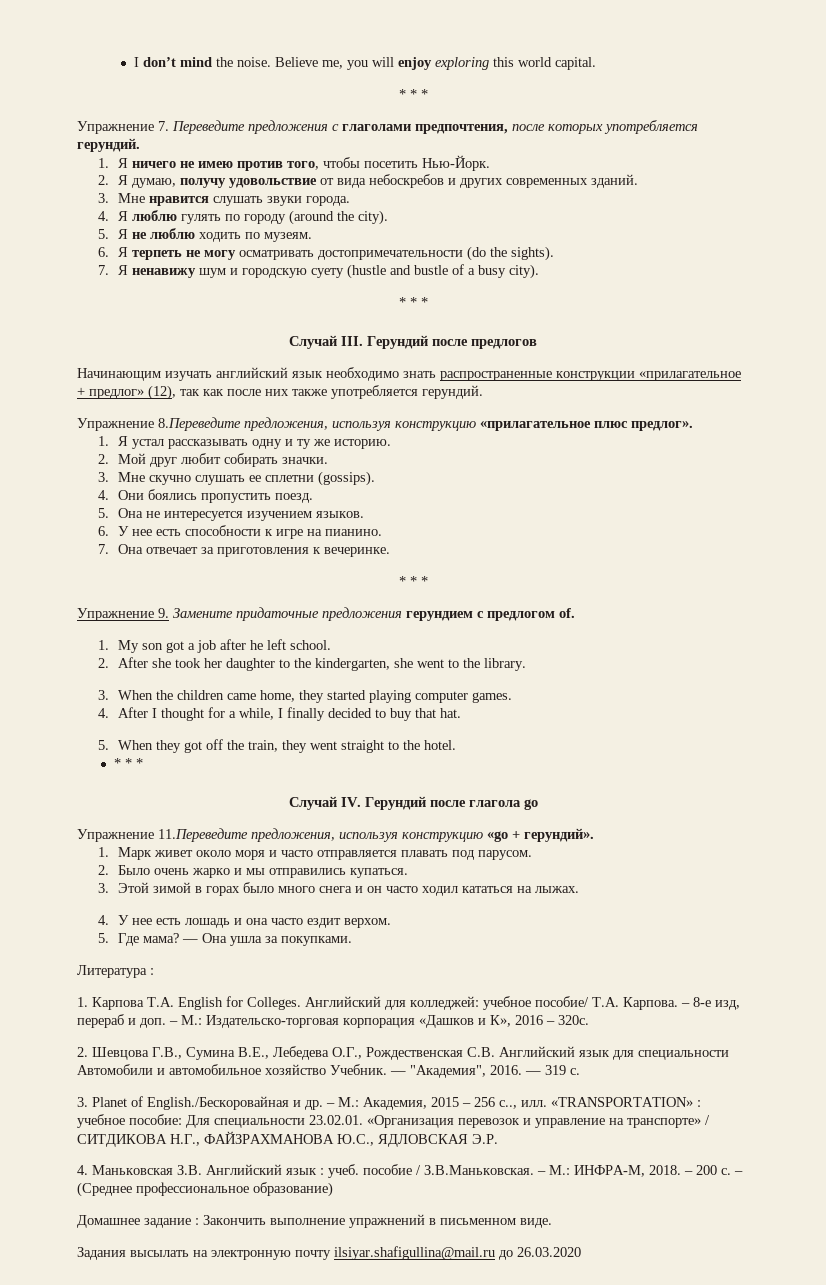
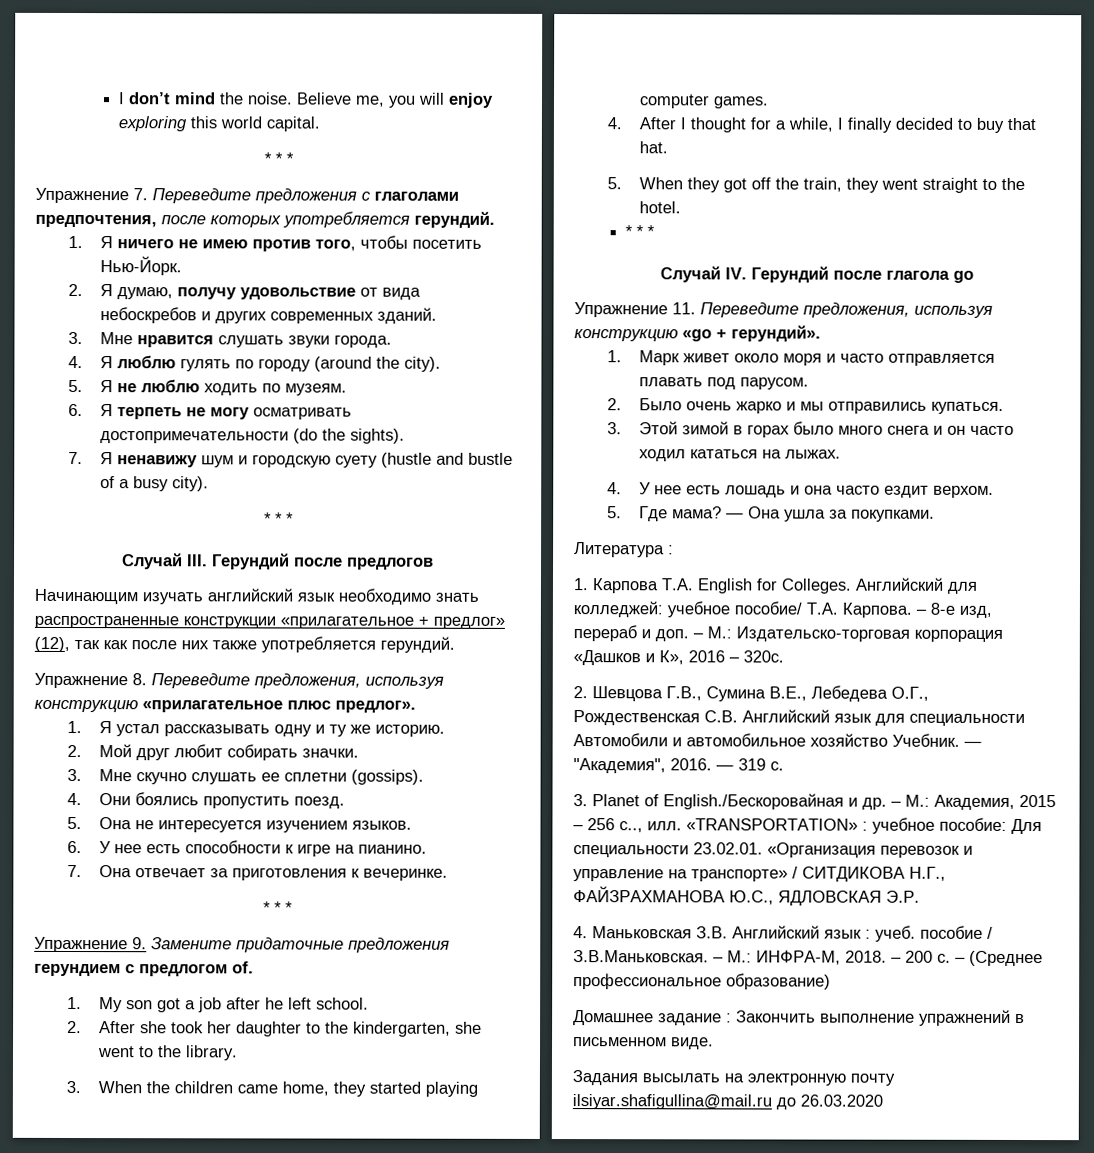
- Упражнение 8.Переведите предложения, используя конструкцию «прилагательное плюс предлог».
+ Упражнение 8. Переведите предложения, используя конструкцию «прилагательное плюс предлог».
- Упражнение 11.Переведите предложения, используя конструкцию «go + герундий».
+ Упражнение 11. Переведите предложения, используя конструкцию «go + герундий».

